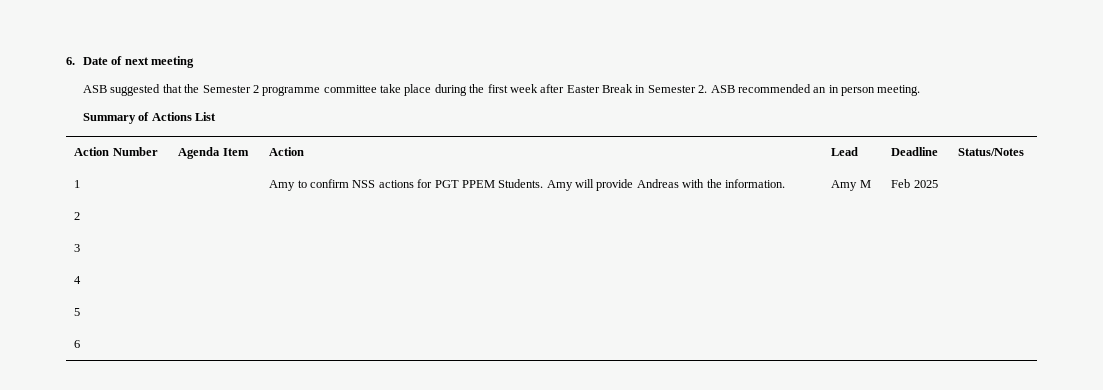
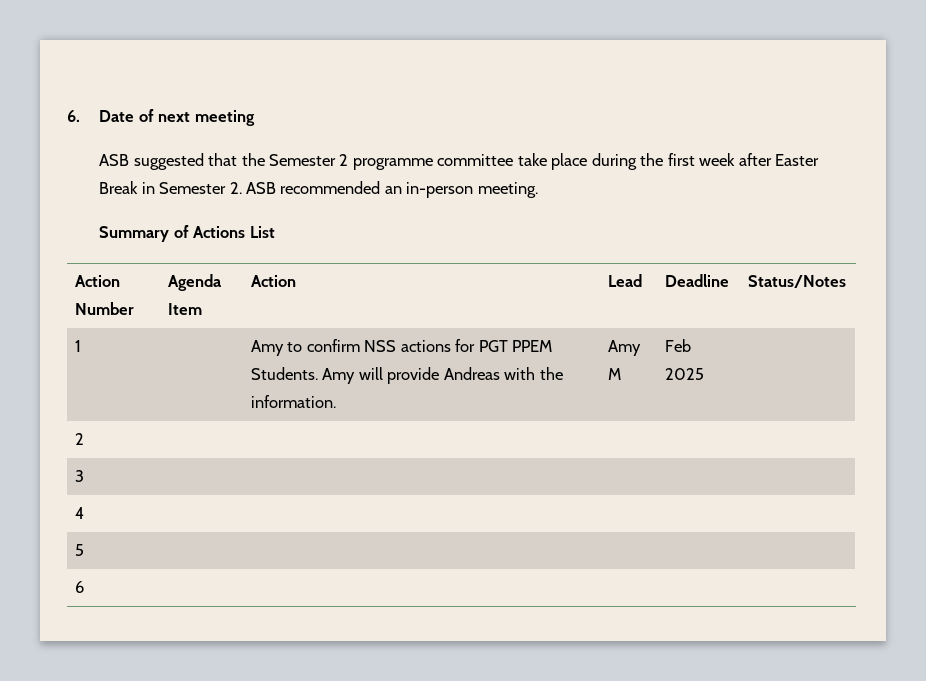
- ASB suggested that the Semester 2 programme committee take place during the first week after Easter Break in Semester 2. ASB recommended an in person meeting.
+ ASB suggested that the Semester 2 programme committee take place during the first week after Easter Break in Semester 2. ASB recommended an in-person meeting.

